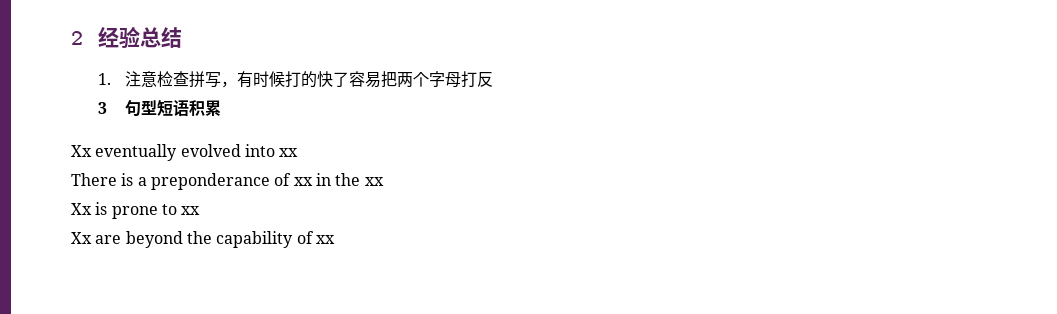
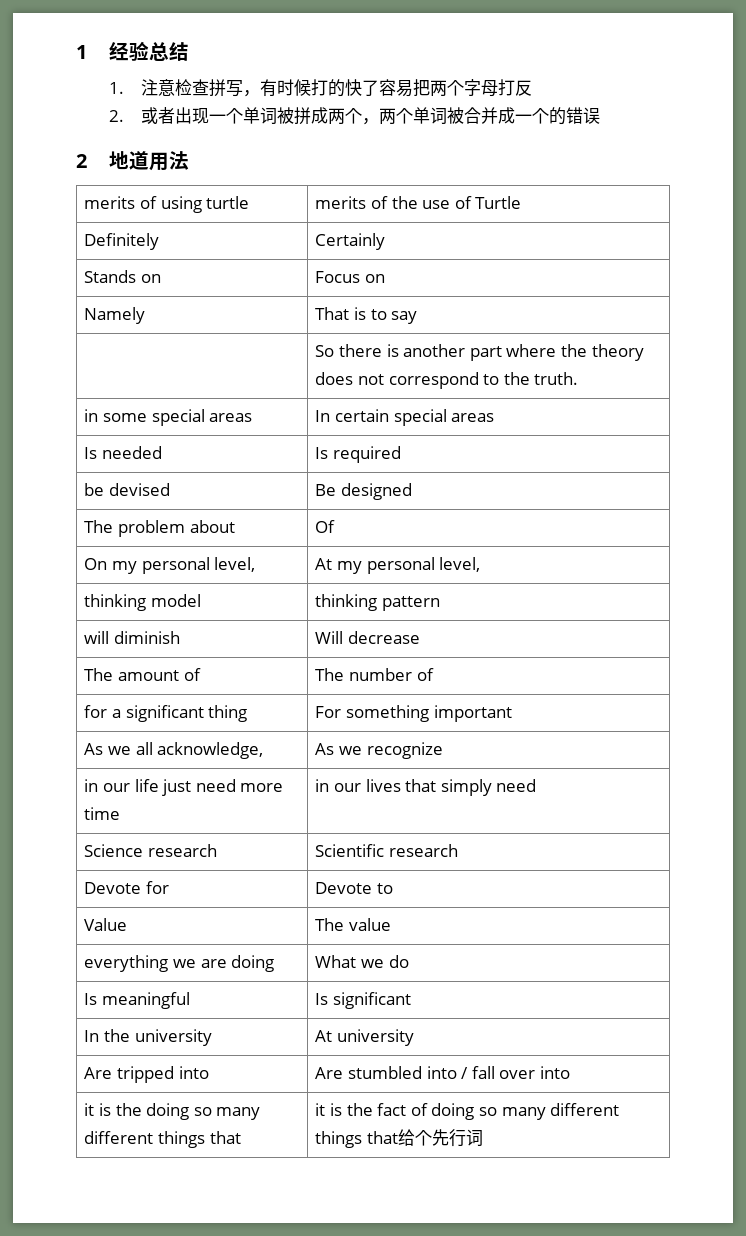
- 2经验总结
+ 1经验总结
- 3句型短语积累
- Xx eventually evolved into xx
- There is a preponderance of xx in the xx
- Xx is prone to xx
- Xx are beyond the capability of xx
+ 2.或者出现一个单词被拼成两个，两个单词被合并成一个的错误
+ 2地道用法
+ merits of using turtle | merits of the use of Turtle
+ Definitely | Certainly
+ Stands on | Focus on
+ Namely | That is to say
+ | So there is another part where the theory does not correspond to the truth.
+ in some special areas | In certain special areas
+ Is needed | Is required
+ be devised | Be designed
+ The problem about | Of
+ On my personal level, | At my personal level,
+ thinking model | thinking pattern
+ will diminish | Will decrease
+ The amount of | The number of
+ for a significant thing | For something important
+ As we all acknowledge, | As we recognize
+ in our life just need more time | in our lives that simply need
+ Science research | Scientific research
+ Devote for | Devote to
+ Value | The value
+ everything we are doing | What we do
+ Is meaningful | Is significant
+ In the university | At university
+ Are tripped into | Are stumbled into / fall over into
+ it is the doing so many different things that | it is the fact of doing so many different things that给个先行词

